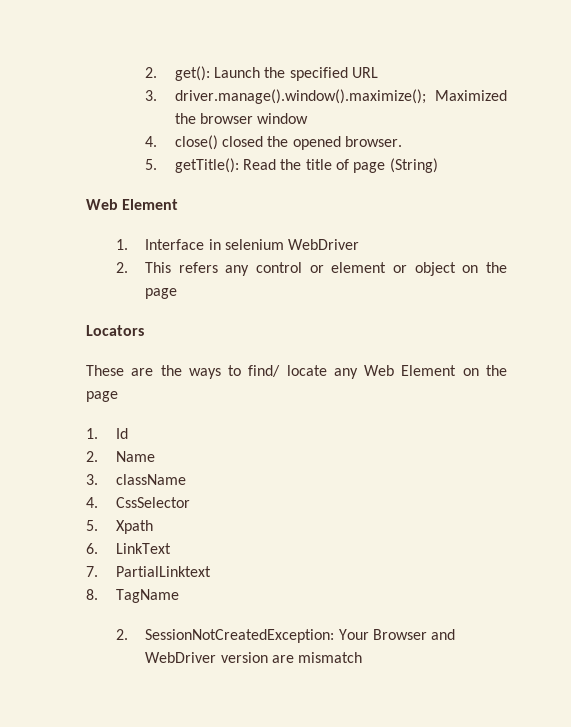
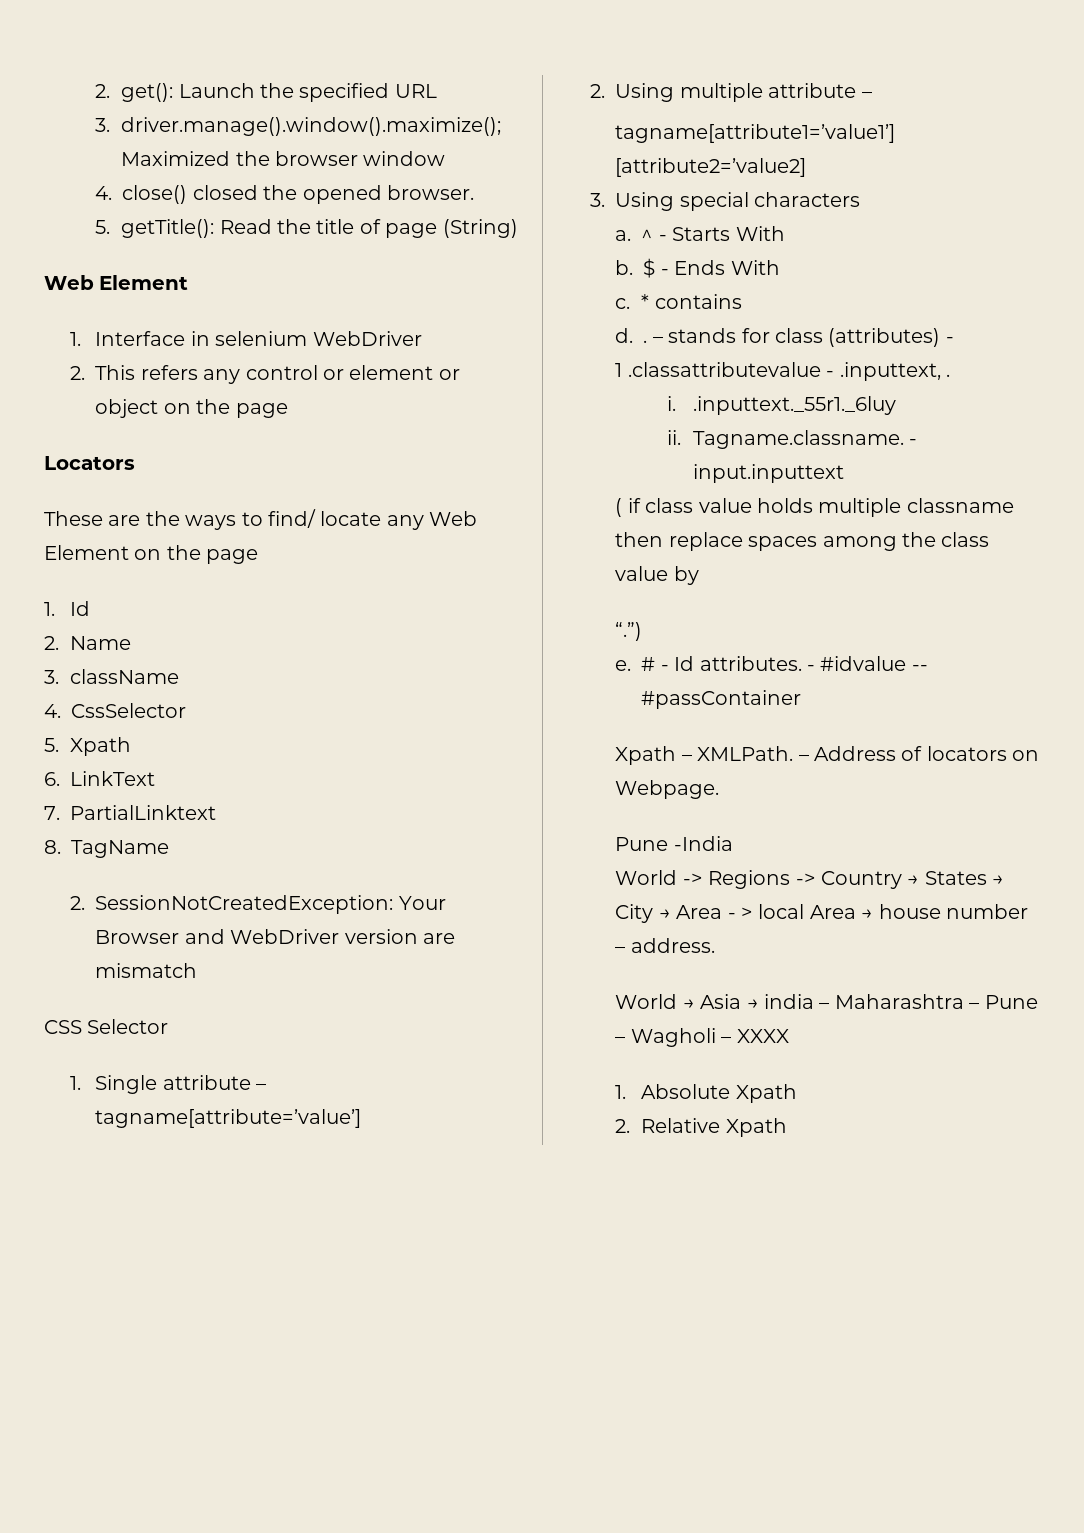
+ CSS Selector
+ 1. Single attribute – tagname[attribute=’value’]
+ 2. Using multiple attribute –
+ tagname[attribute1=’value1’] [attribute2=’value2]
+ 3. Using special characters
+ a. ^ - Starts With
+ b. $ - Ends With
+ c. * contains
+ d. . – stands for class (attributes) -
+ 1 .classattributevalue - .inputtext, .
+ i. .inputtext._55r1._6luy
+ ii. Tagname.classname. - input.inputtext
+ ( if class value holds multiple classname then replace spaces among the class value by
+ “.”)
+ e. # - Id attributes. - #idvalue -- #passContainer
+ Xpath – XMLPath. – Address of locators on Webpage.
+ Pune -India
+ World -> Regions -> Country → States → City → Area - > local Area → house number – address.
+ World → Asia → india – Maharashtra – Pune – Wagholi – XXXX
+ 1. Absolute Xpath
+ 2. Relative Xpath

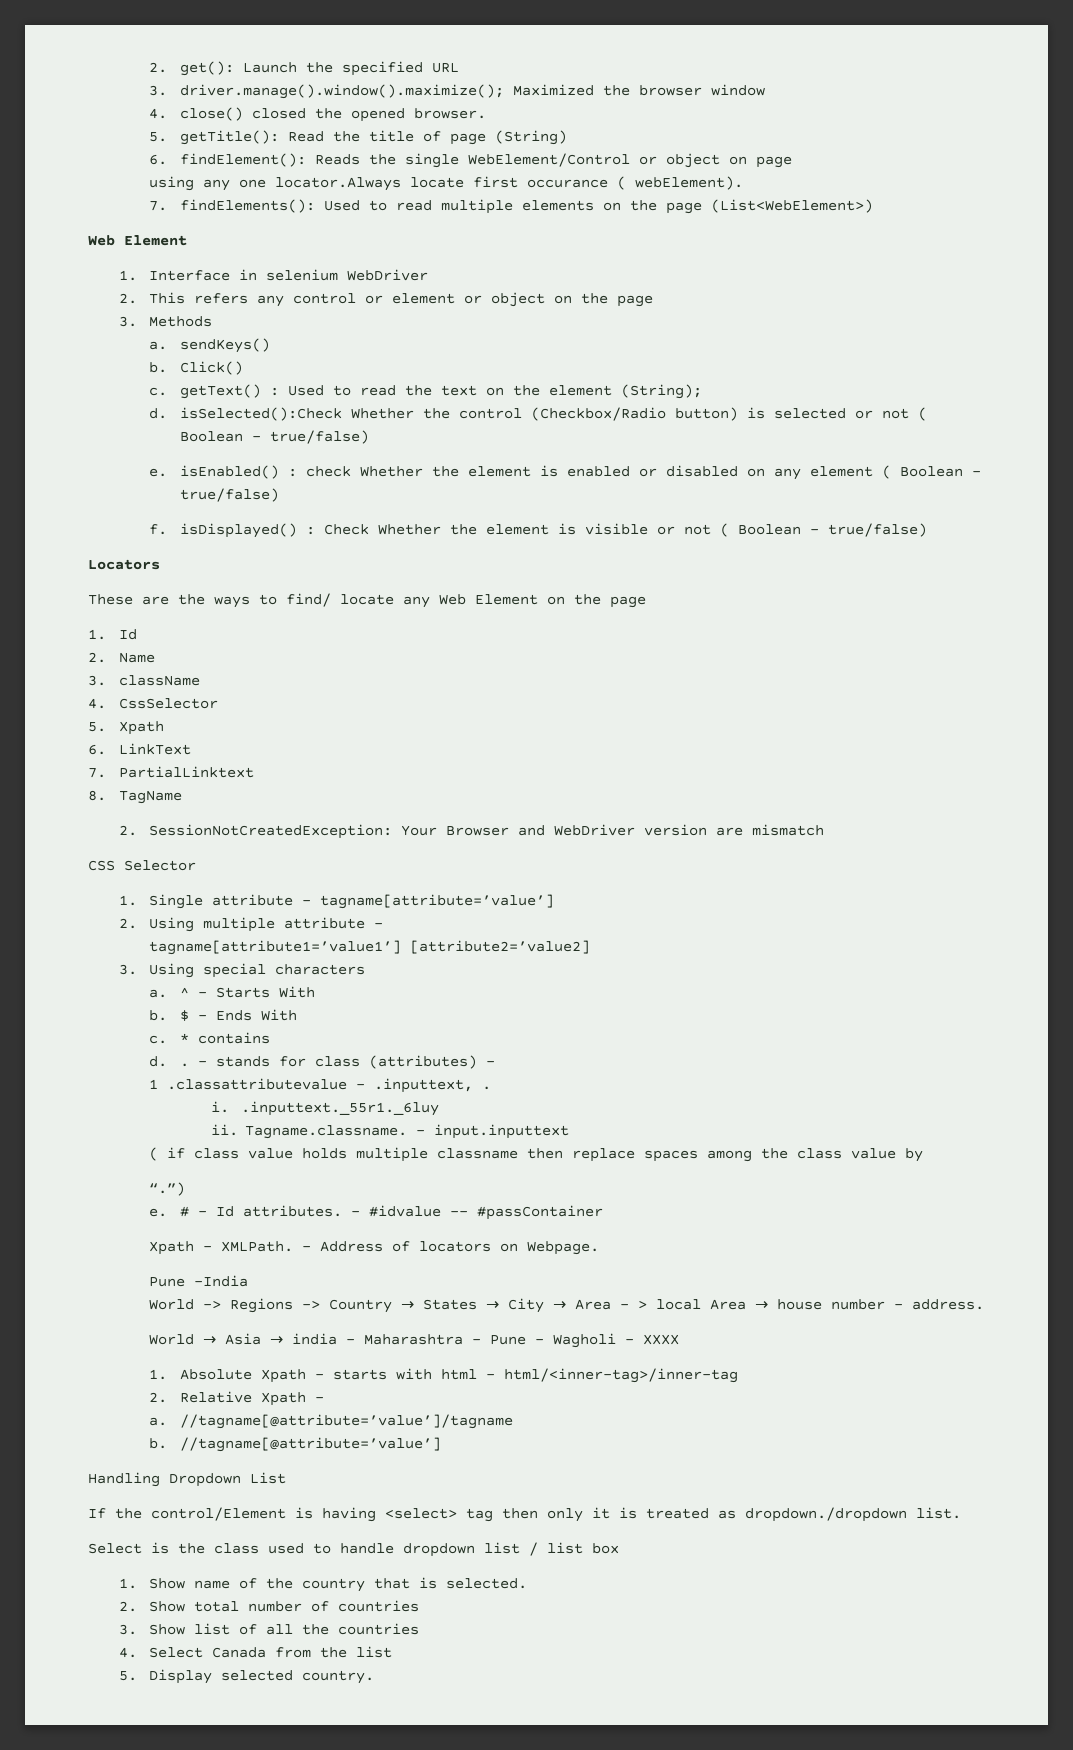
+ 6. findElement(): Reads the single WebElement/Control or object on page
+ using any one locator.Always locate first occurance ( webElement).
+ 7. findElements(): Used to read multiple elements on the page (List<WebElement>)
+ 3. Methods
+ a. sendKeys()
+ b. Click()
+ c. getText() : Used to read the text on the element (String);
+ d. isSelected():Check Whether the control (Checkbox/Radio button) is selected or not ( Boolean – true/false)
+ e. isEnabled() : check Whether the element is enabled or disabled on any element ( Boolean – true/false)
+ f. isDisplayed() : Check Whether the element is visible or not ( Boolean – true/false)
- 1. Absolute Xpath
- 2. Relative Xpath
+ 1. Absolute Xpath – starts with html – html/<inner-tag>/inner-tag
+ 2. Relative Xpath –
+ a. //tagname[@attribute=’value’]/tagname
+ b. //tagname[@attribute=’value’]
+ Handling Dropdown List
+ If the control/Element is having <select> tag then only it is treated as dropdown./dropdown list.
+ Select is the class used to handle dropdown list / list box
+ 1. Show name of the country that is selected.
+ 2. Show total number of countries
+ 3. Show list of all the countries
+ 4. Select Canada from the list
+ 5. Display selected country.

